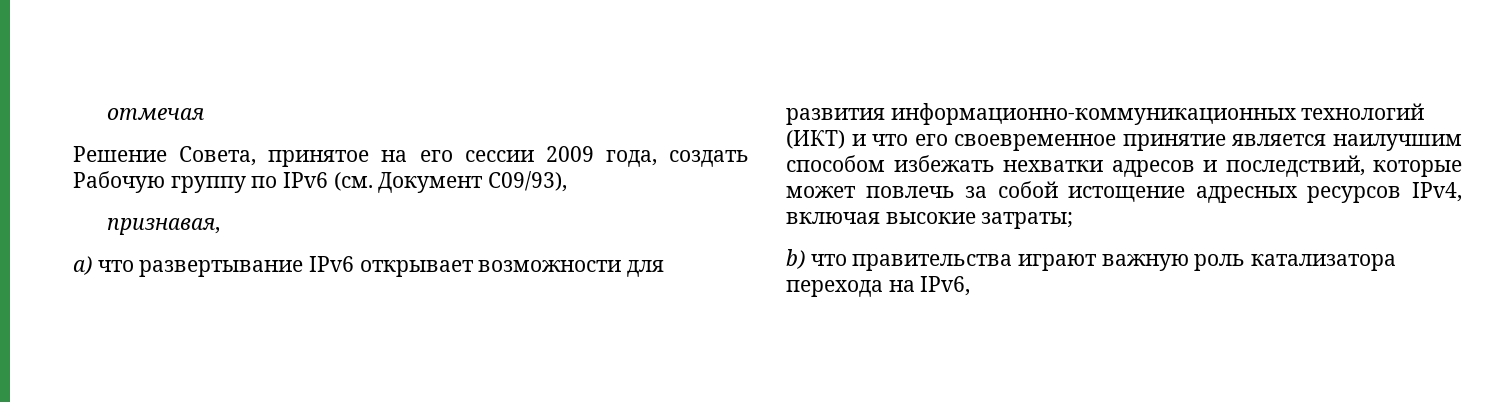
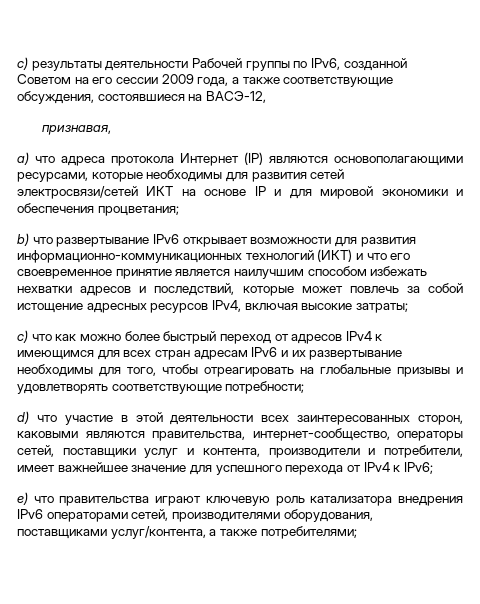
- отмечая
- Решение Совета, принятое на его сессии 2009 года, создать Рабочую группу по IPv6 (см. Документ C09/93),
+ c) результаты деятельности Рабочей группы по IPv6, созданной Советом на его сессии 2009 года, а также соответствующие обсуждения, состоявшиеся на ВАСЭ-12,
  признавая,
- а) что развертывание IPv6 открывает возможности для развития информационно-коммуникационных технологий (ИКТ) и что его своевременное принятие является наилучшим способом избежать нехватки адресов и последствий, которые может повлечь за собой истощение адресных ресурсов IPv4, включая высокие затраты;
+ a) что адреса протокола Интернет (IP) являются основополагающими ресурсами, которые необходимы для развития сетей электросвязи/сетей ИКТ на основе IP и для мировой экономики и обеспечения процветания;
+ b) что развертывание IPv6 открывает возможности для развития информационно-коммуникационных технологий (ИКТ) и что его своевременное принятие является наилучшим способом избежать нехватки адресов и последствий, которые может повлечь за собой истощение адресных ресурсов IPv4, включая высокие затраты;
- b) что правительства играют важную роль катализатора перехода на IPv6,
+ c) что как можно более быстрый переход от адресов IPv4 к имеющимся для всех стран адресам IPv6 и их развертывание необходимы для того, чтобы отреагировать на глобальные призывы и удовлетворять соответствующие потребности;
+ d) что участие в этой деятельности всех заинтересованных сторон, каковыми являются правительства, интернет-сообщество, операторы сетей, поставщики услуг и контента, производители и потребители, имеет важнейшее значение для успешного перехода от IPv4 к IPv6;
+ e) что правительства играют ключевую роль катализатора внедрения IPv6 операторами сетей, производителями оборудования, поставщиками услуг/контента, а также потребителями;

